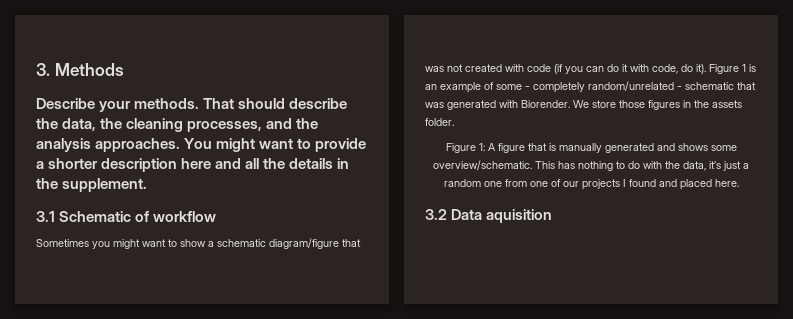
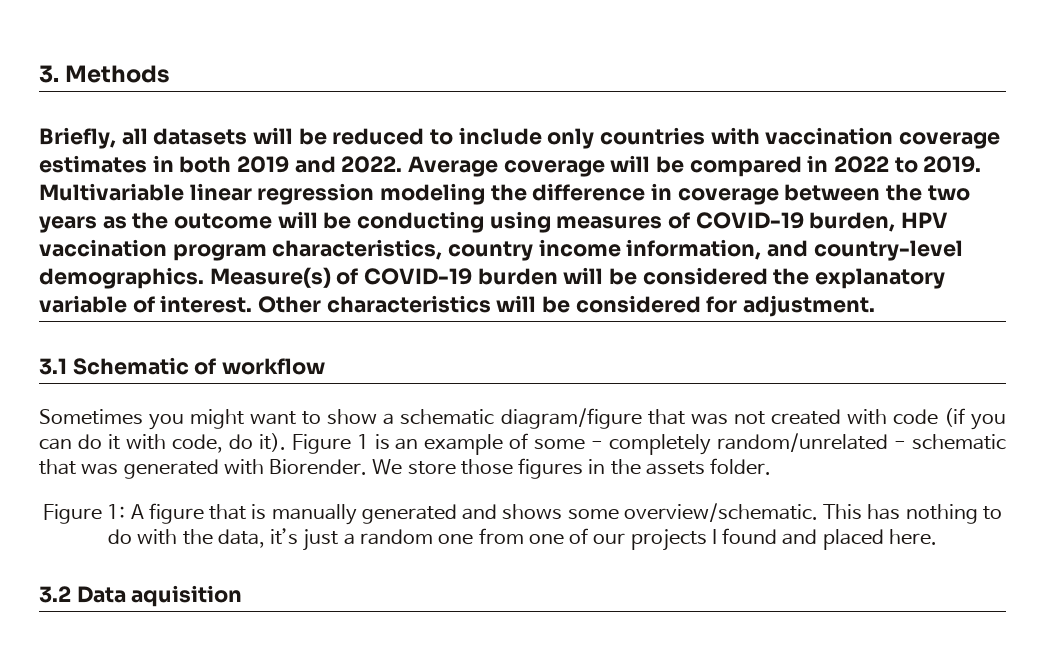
- Describe your methods. That should describe the data, the cleaning processes, and the analysis approaches. You might want to provide a shorter description here and all the details in the supplement.
+ Briefly, all datasets will be reduced to include only countries with vaccination coverage estimates in both 2019 and 2022. Average coverage will be compared in 2022 to 2019. Multivariable linear regression modeling the difference in coverage between the two years as the outcome will be conducting using measures of COVID-19 burden, HPV vaccination program characteristics, country income information, and country-level demographics. Measure(s) of COVID-19 burden will be considered the explanatory variable of interest. Other characteristics will be considered for adjustment.

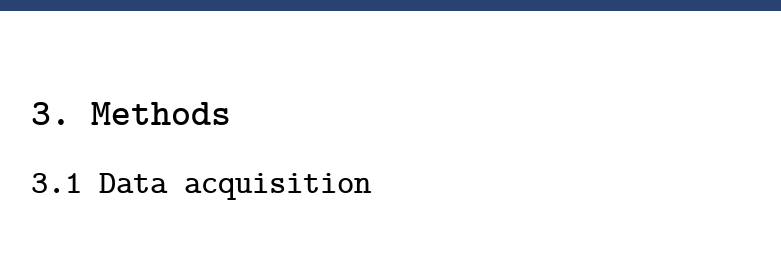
- Briefly, all datasets will be reduced to include only countries with vaccination coverage estimates in both 2019 and 2022. Average coverage will be compared in 2022 to 2019. Multivariable linear regression modeling the difference in coverage between the two years as the outcome will be conducting using measures of COVID-19 burden, HPV vaccination program characteristics, country income information, and country-level demographics. Measure(s) of COVID-19 burden will be considered the explanatory variable of interest. Other characteristics will be considered for adjustment.
- 3.1 Schematic of workflow
- Sometimes you might want to show a schematic diagram/figure that was not created with code (if you can do it with code, do it). Figure 1 is an example of some - completely random/unrelated - schematic that was generated with Biorender. We store those figures in the assets folder.
- Figure 1: A figure that is manually generated and shows some overview/schematic. This has nothing to do with the data, it’s just a random one from one of our projects I found and placed here.
- 3.2 Data aquisition
+ 3.1 Data acquisition

